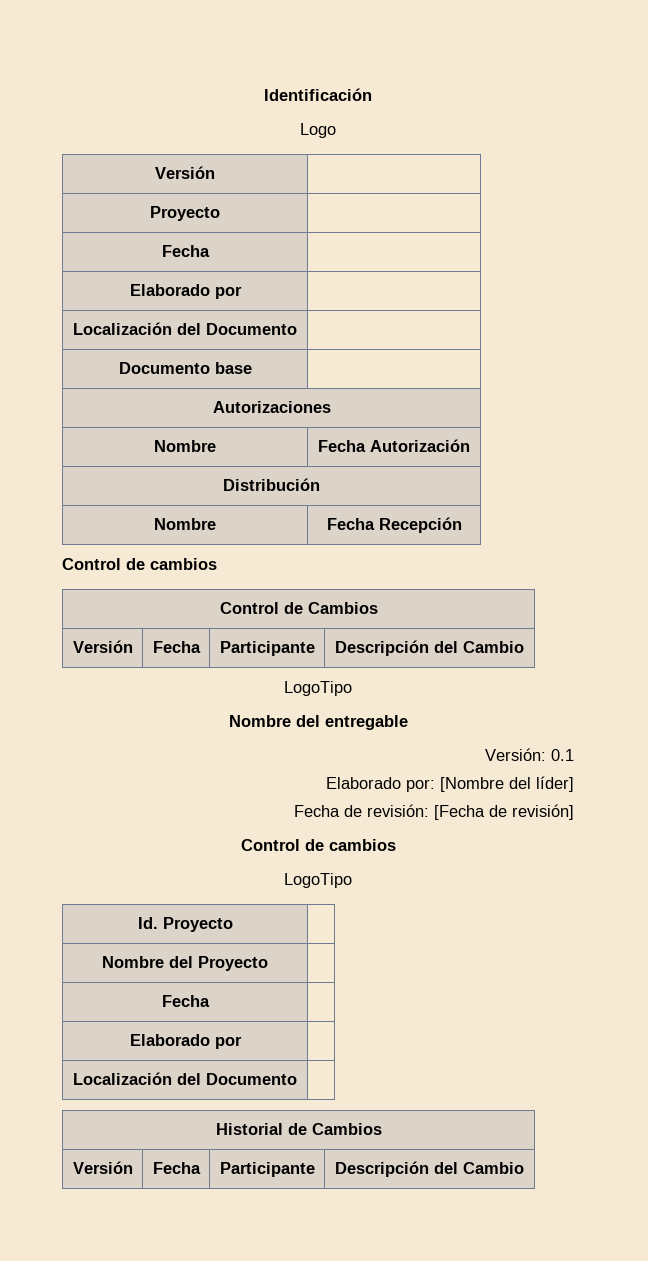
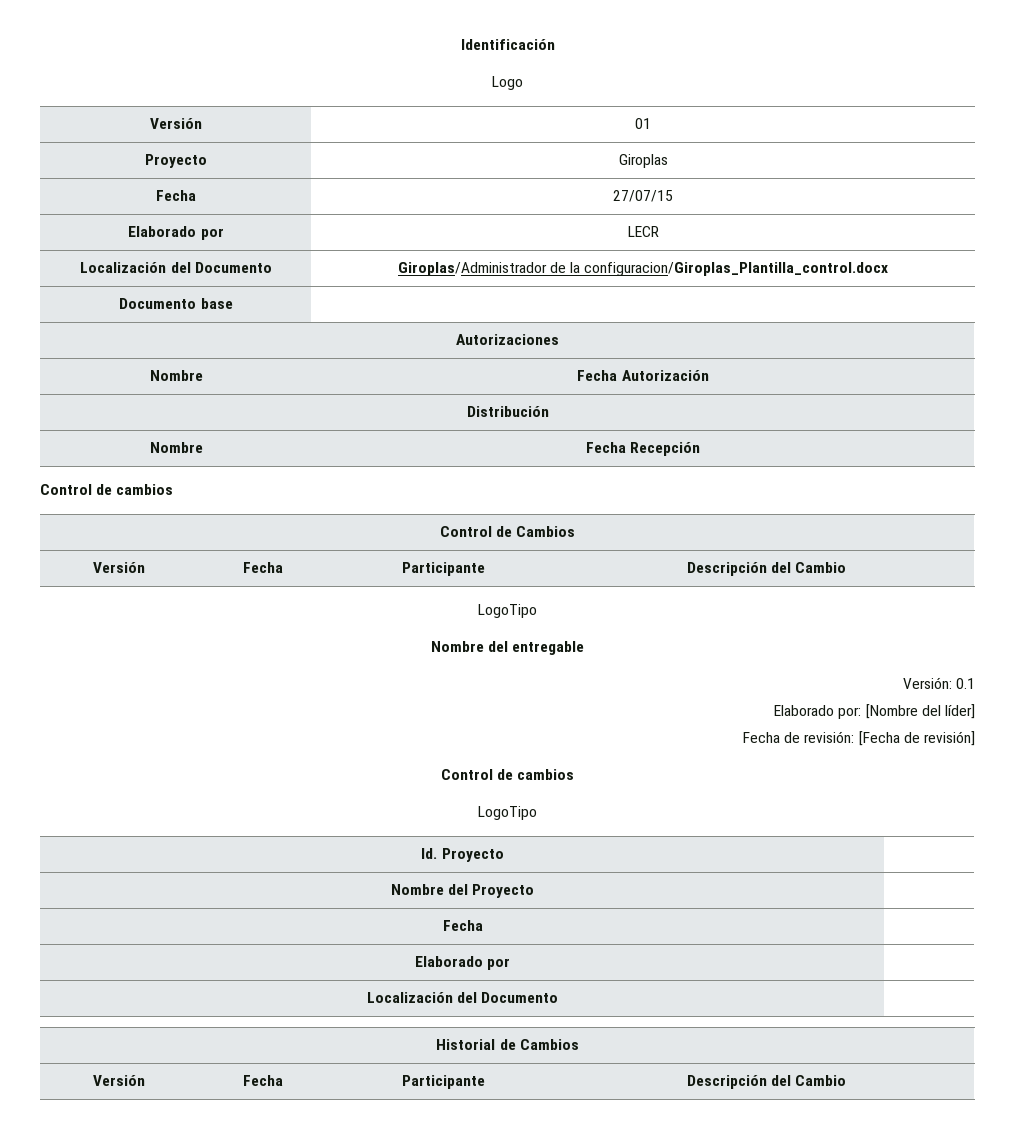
  Logo
- Versión |
- Proyecto |
- Fecha |
- Elaborado por |
- Localización del Documento |
+ Versión | 01
+ Proyecto | Giroplas
+ Fecha | 27/07/15
+ Elaborado por | LECR
+ Localización del Documento | Giroplas/Administrador de la configuracion/Giroplas_Plantilla_control.docx

